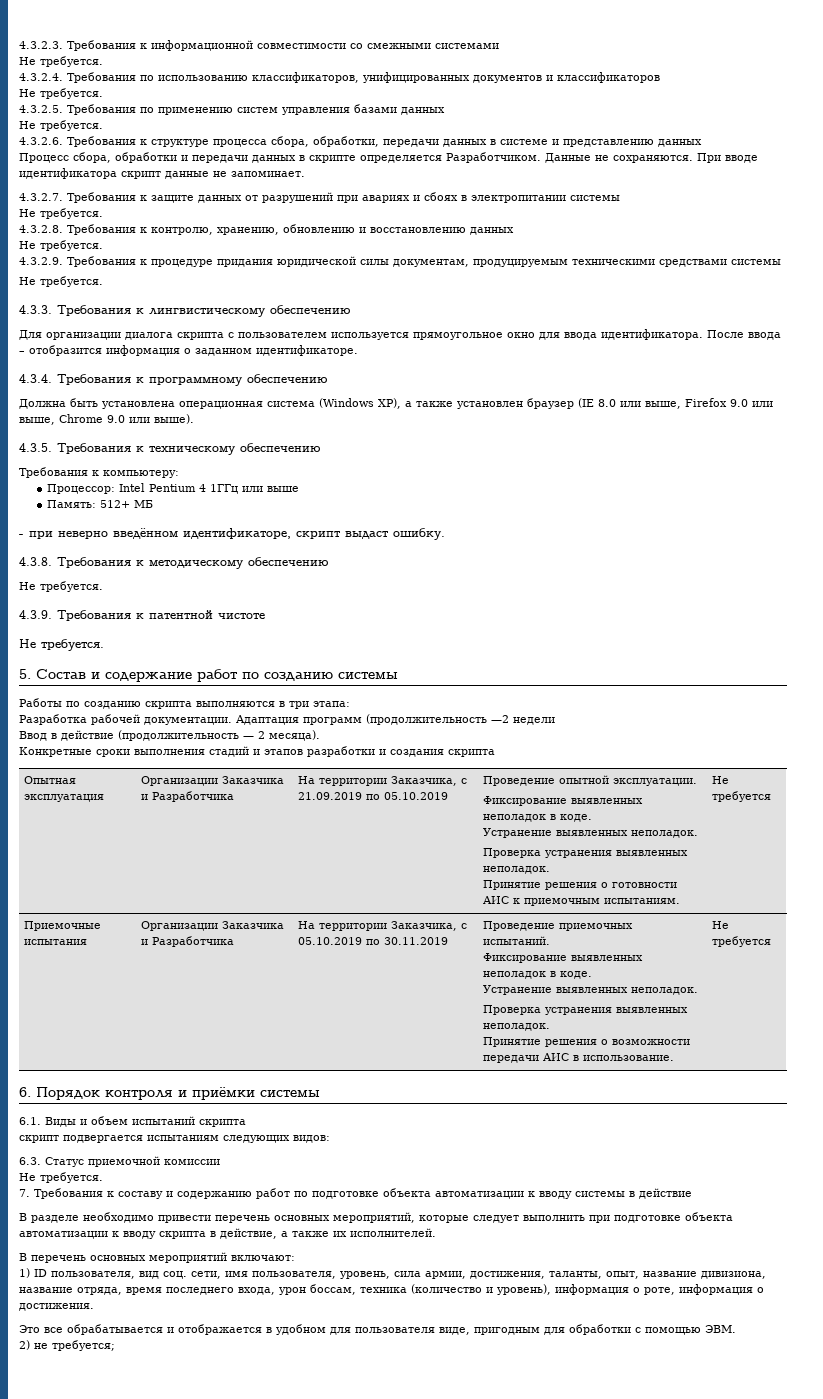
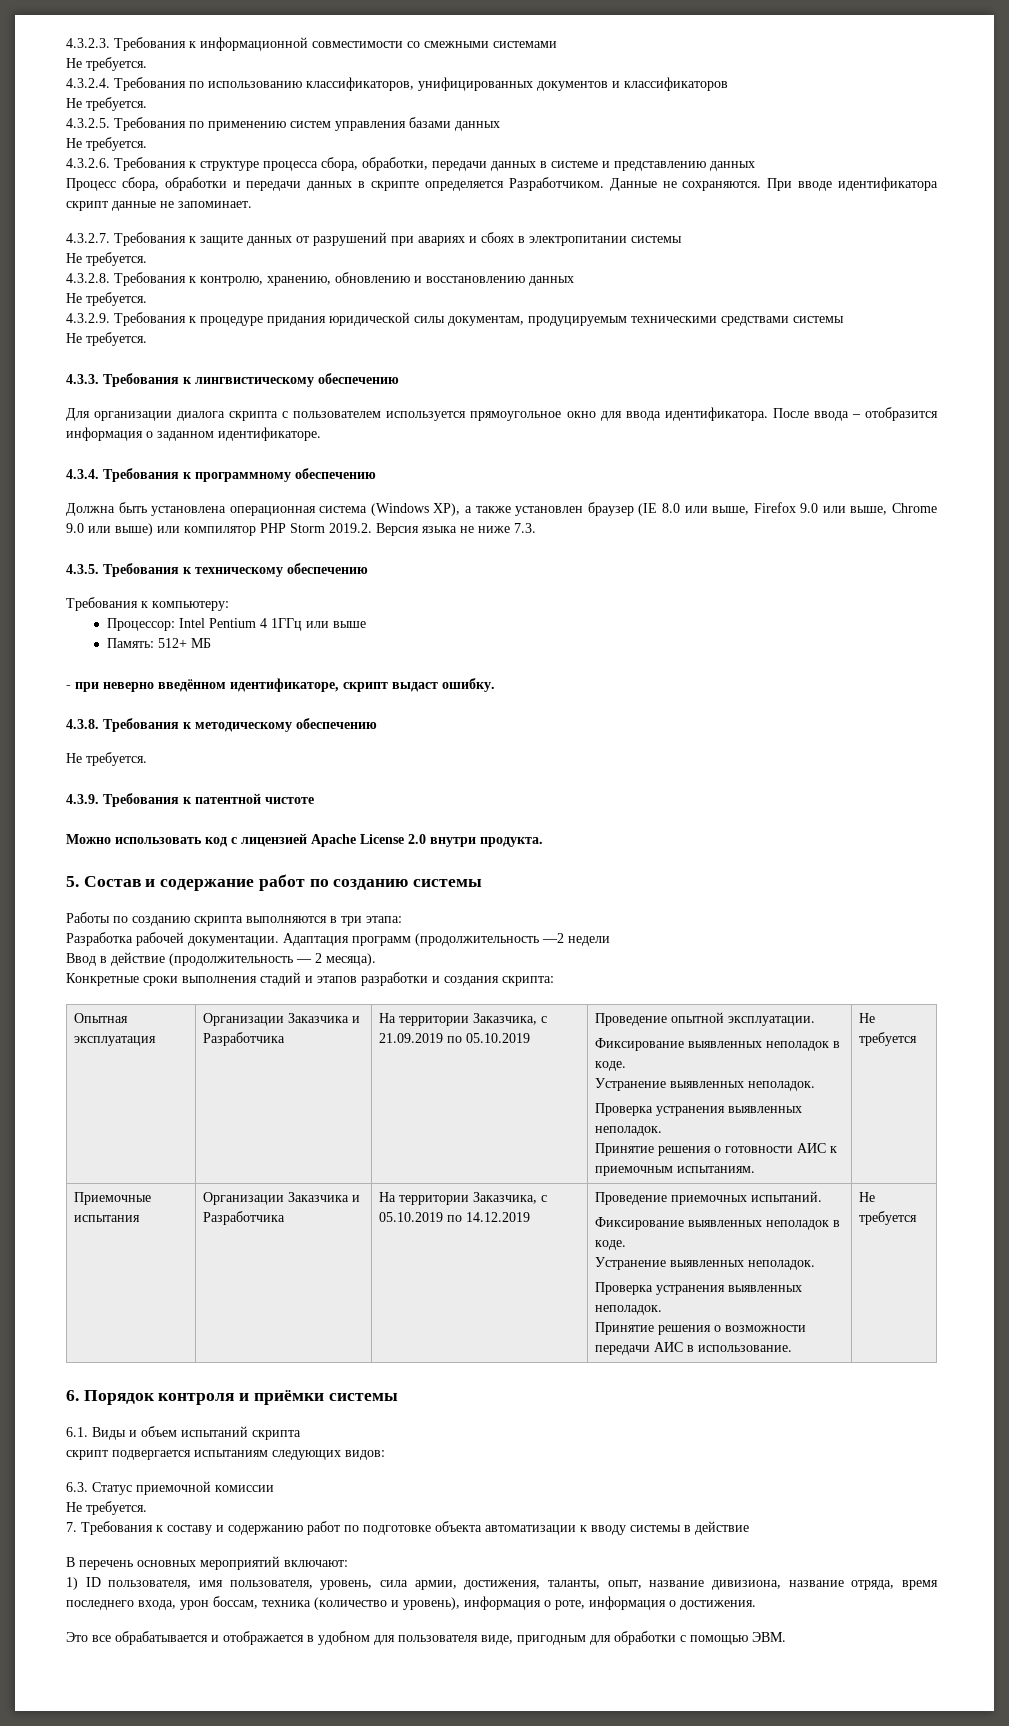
- Должна быть установлена операционная система (Windows XP), а также установлен браузер (IE 8.0 или выше, Firefox 9.0 или выше, Chrome 9.0 или выше).
+ Должна быть установлена операционная система (Windows XP), а также установлен браузер (IE 8.0 или выше, Firefox 9.0 или выше, Chrome 9.0 или выше) или компилятор PHP Storm 2019.2. Версия языка не ниже 7.3.
  4.3.9. Требования к патентной чистоте
- Не требуется.
+ Можно использовать код с лицензией Apache License 2.0 внутри продукта.
- Конкретные сроки выполнения стадий и этапов разработки и создания скрипта
+ Конкретные сроки выполнения стадий и этапов разработки и создания скрипта:
- Приемочные испытания | Организации Заказчика и Разработчика | На территории Заказчика, с 05.10.2019 по 30.11.2019 | Проведение приемочных испытаний.
+ Приемочные испытания | Организации Заказчика и Разработчика | На территории Заказчика, с 05.10.2019 по 14.12.2019 | Проведение приемочных испытаний.
- В разделе необходимо привести перечень основных мероприятий, которые следует выполнить при подготовке объекта автоматизации к вводу скрипта в действие, а также их исполнителей.
- 1) ID пользователя, вид соц. сети, имя пользователя, уровень, сила армии, достижения, таланты, опыт, название дивизиона, название отряда, время последнего входа, урон боссам, техника (количество и уровень), информация о роте, информация о достижения.
+ 1) ID пользователя, имя пользователя, уровень, сила армии, достижения, таланты, опыт, название дивизиона, название отряда, время последнего входа, урон боссам, техника (количество и уровень), информация о роте, информация о достижения.
- 2) не требуется;

